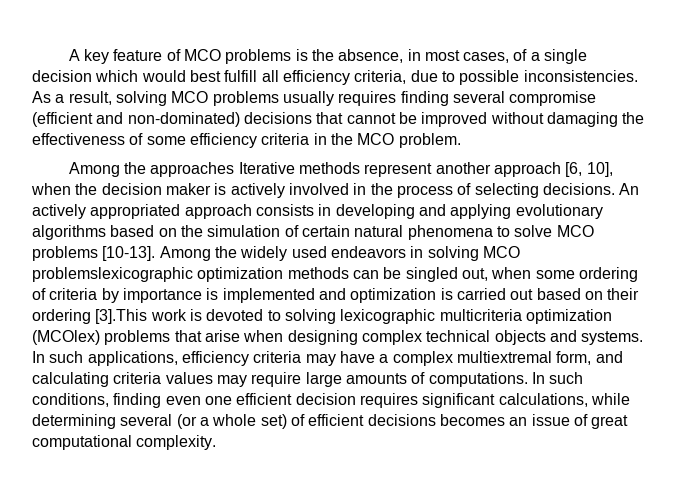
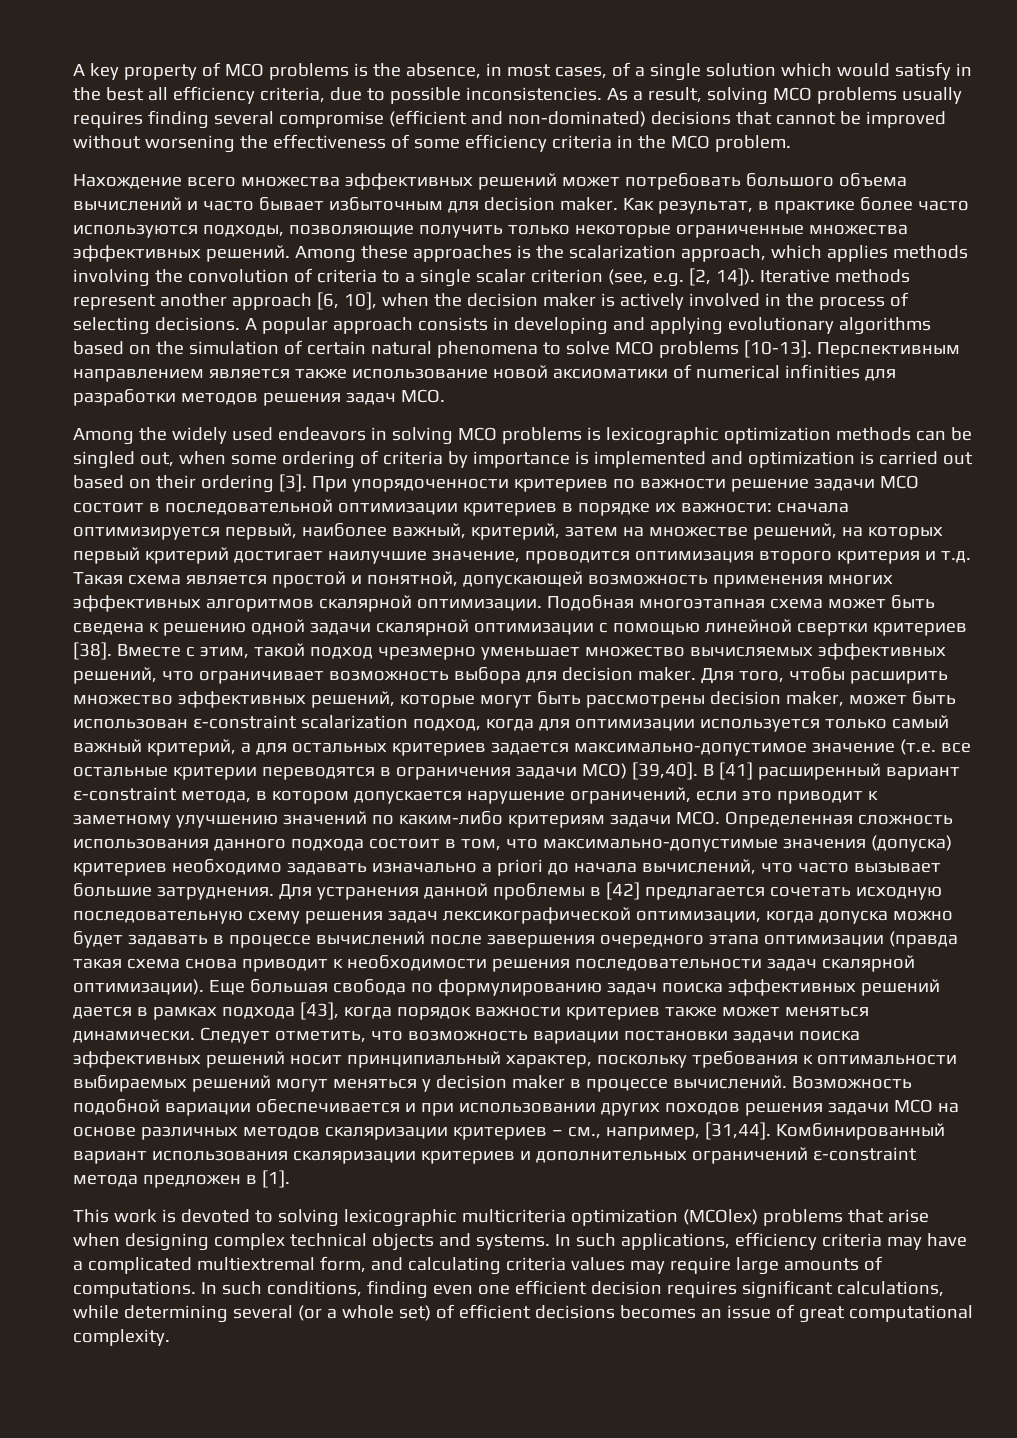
- A key feature of MCO problems is the absence, in most cases, of a single decision which would best fulfill all efficiency criteria, due to possible inconsistencies.
+ A key property of MCO problems is the absence, in most cases, of a single solution which would satisfy in the best all efficiency criteria, due to possible inconsistencies.
- As a result, solving MCO problems usually requires finding several compromise (efficient and non-dominated) decisions that cannot be improved without damaging the effectiveness of some efficiency criteria in the MCO problem.
+ As a result, solving MCO problems usually requires finding several compromise (efficient and non-dominated) decisions that cannot be improved without worsening the effectiveness of some efficiency criteria in the MCO problem.
- Among the approaches Iterative methods represent another approach [6, 10], when the decision maker is actively involved in the process of selecting decisions.
+ Нахождение всего множества эффективных решений может потребовать большого объема вычислений и часто бывает избыточным для decision maker. Как результат, в практике более часто используются подходы, позволяющие получить только некоторые ограниченные множества эффективных решений. Among these approaches is the scalarization approach, which applies methods involving the convolution of criteria to a single scalar criterion (see, e.g. [2, 14]). Iterative methods represent another approach [6, 10], when the decision maker is actively involved in the process of selecting decisions.
- An actively appropriated approach consists in developing and applying evolutionary algorithms based on the simulation of certain natural phenomena to solve MCO problems [10-13]. Among the widely used endeavors in solving MCO problemslexicographic optimization methods can be singled out, when some ordering of criteria by importance is implemented and optimization is carried out based on their ordering [3].This work is devoted to solving lexicographic multicriteria optimization (MCOlex) problems that arise when designing complex technical objects and systems.
+ A popular approach consists in developing and applying evolutionary algorithms based on the simulation of certain natural phenomena to solve MCO problems [10-13]. Перспективным направлением является также использование новой аксиоматики of numerical infinities для разработки методов решения задач MCO.
+ Among the widely used endeavors in solving MCO problems is lexicographic optimization methods can be singled out, when some ordering of criteria by importance is implemented and optimization is carried out based on their ordering [3]. При упорядоченности критериев по важности решение задачи MCO состоит в последовательной оптимизации критериев в порядке их важности: сначала оптимизируется первый, наиболее важный, критерий, затем на множестве решений, на которых первый критерий достигает наилучшие значение, проводится оптимизация второго критерия и т.д. Такая схема является простой и понятной, допускающей возможность применения многих эффективных алгоритмов скалярной оптимизации. Подобная многоэтапная схема может быть сведена к решению одной задачи скалярной оптимизации с помощью линейной свертки критериев [38]. Вместе с этим, такой подход чрезмерно уменьшает множество вычисляемых эффективных решений, что ограничивает возможность выбора для decision maker. Для того, чтобы расширить множество эффективных решений, которые могут быть рассмотрены decision maker, может быть использован ε-constraint scalarization подход, когда для оптимизации используется только самый важный критерий, а для остальных критериев задается максимально-допустимое значение (т.е. все остальные критерии переводятся в ограничения задачи MCO) [39,40]. В [41] расширенный вариант ε-constraint метода, в котором допускается нарушение ограничений, если это приводит к заметному улучшению значений по каким-либо критериям задачи MCO. Определенная сложность использования данного подхода состоит в том, что максимально-допустимые значения (допуска) критериев необходимо задавать изначально a priori до начала вычислений, что часто вызывает большие затруднения. Для устранения данной проблемы в [42] предлагается сочетать исходную последовательную схему решения задач лексикографической оптимизации, когда допуска можно будет задавать в процессе вычислений после завершения очередного этапа оптимизации (правда такая схема снова приводит к необходимости решения последовательности задач скалярной оптимизации). Еще большая свобода по формулированию задач поиска эффективных решений дается в рамках подхода [43], когда порядок важности критериев также может меняться динамически. Следует отметить, что возможность вариации постановки задачи поиска эффективных решений носит принципиальный характер, поскольку требования к оптимальности выбираемых решений могут меняться у decision maker в процессе вычислений. Возможность подобной вариации обеспечивается и при использовании других походов решения задачи MCO на основе различных методов скаляризации критериев – см., например, [31,44]. Комбинированный вариант использования скаляризации критериев и дополнительных ограничений ε-constraint метода предложен в [1].
+ This work is devoted to solving lexicographic multicriteria optimization (MCOlex) problems that arise when designing complex technical objects and systems.
- In such applications, efficiency criteria may have a complex multiextremal form, and calculating criteria values may require large amounts of computations.
+ In such applications, efficiency criteria may have a complicated multiextremal form, and calculating criteria values may require large amounts of computations.

